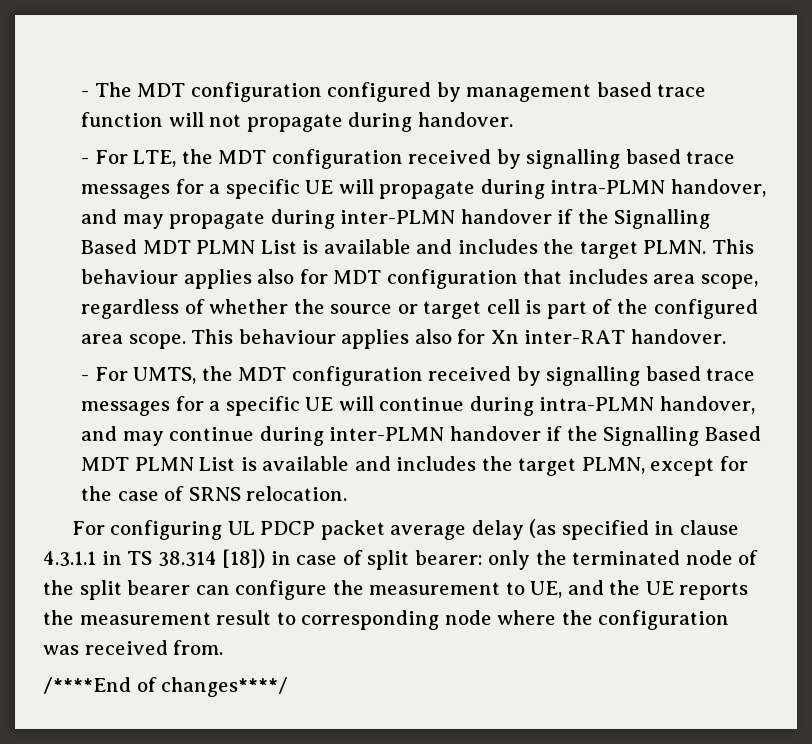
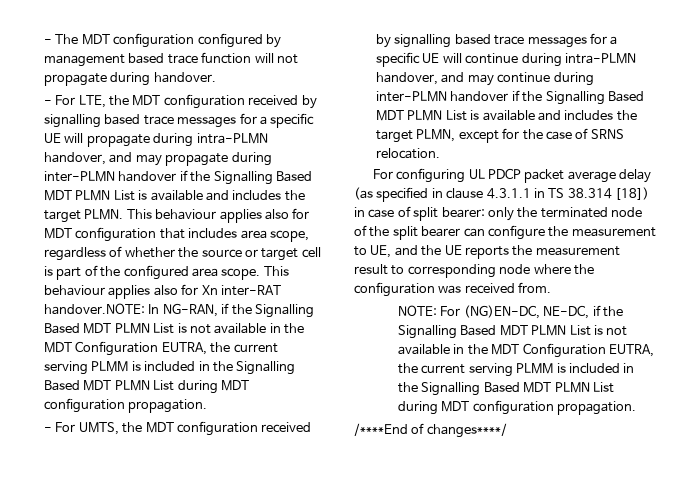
- This behaviour applies also for Xn inter-RAT handover.
+ This behaviour applies also for Xn inter-RAT handover.NOTE: In NG-RAN, if the Signalling Based MDT PLMN List is not available in the MDT Configuration EUTRA, the current serving PLMM is included in the Signalling Based MDT PLMN List during MDT configuration propagation.
+ NOTE: For (NG)EN-DC, NE-DC, if the Signalling Based MDT PLMN List is not available in the MDT Configuration EUTRA, the current serving PLMM is included in the Signalling Based MDT PLMN List during MDT configuration propagation.

